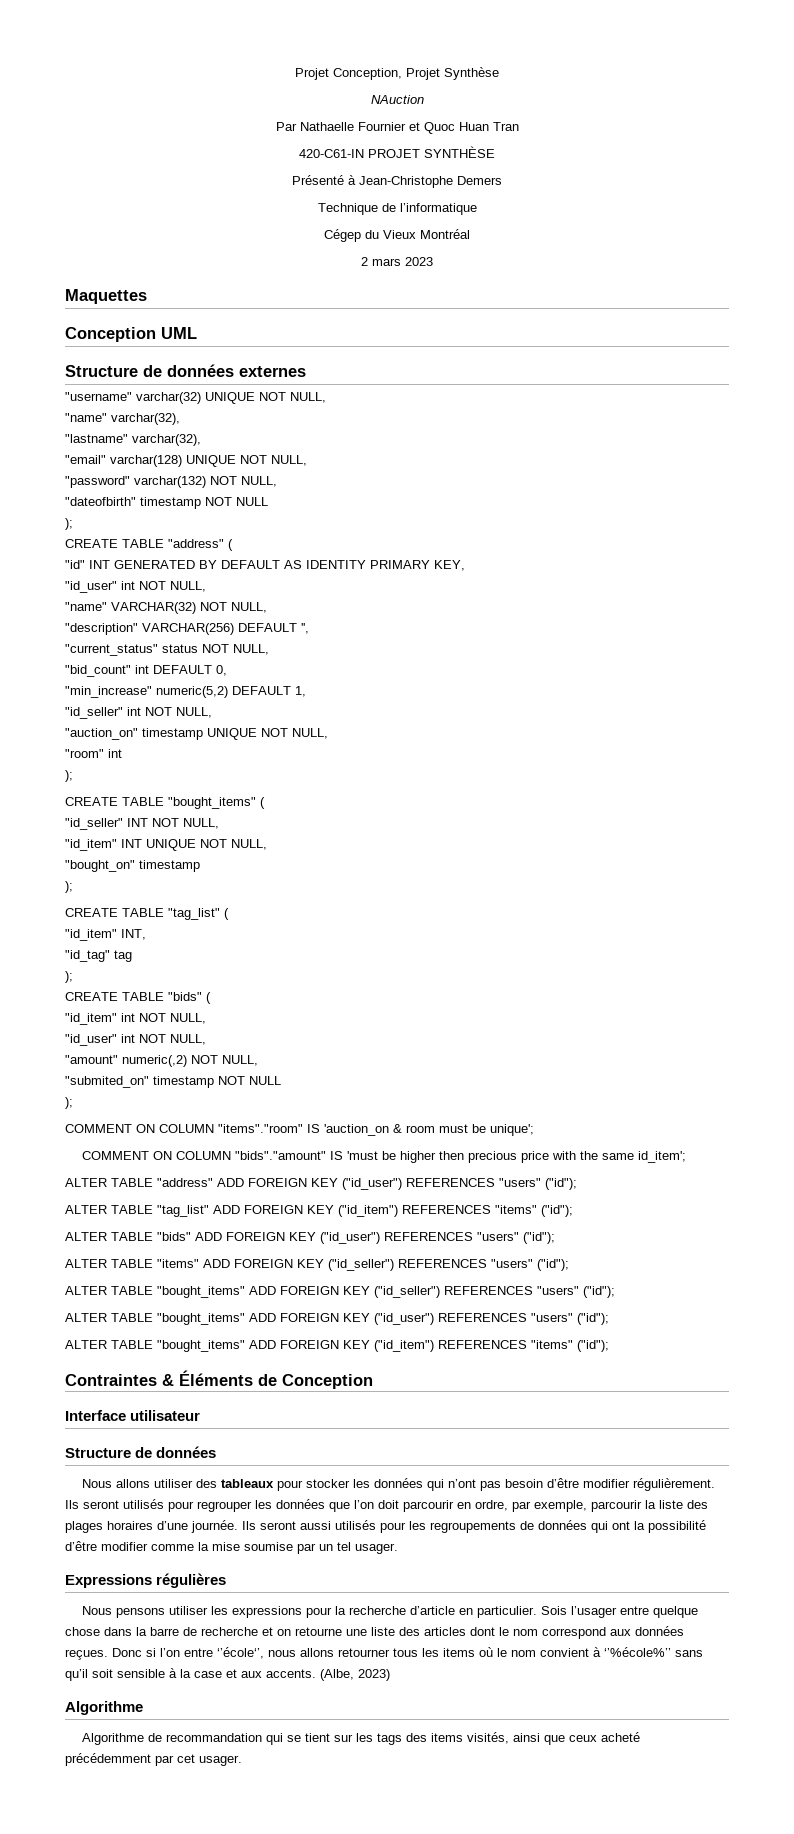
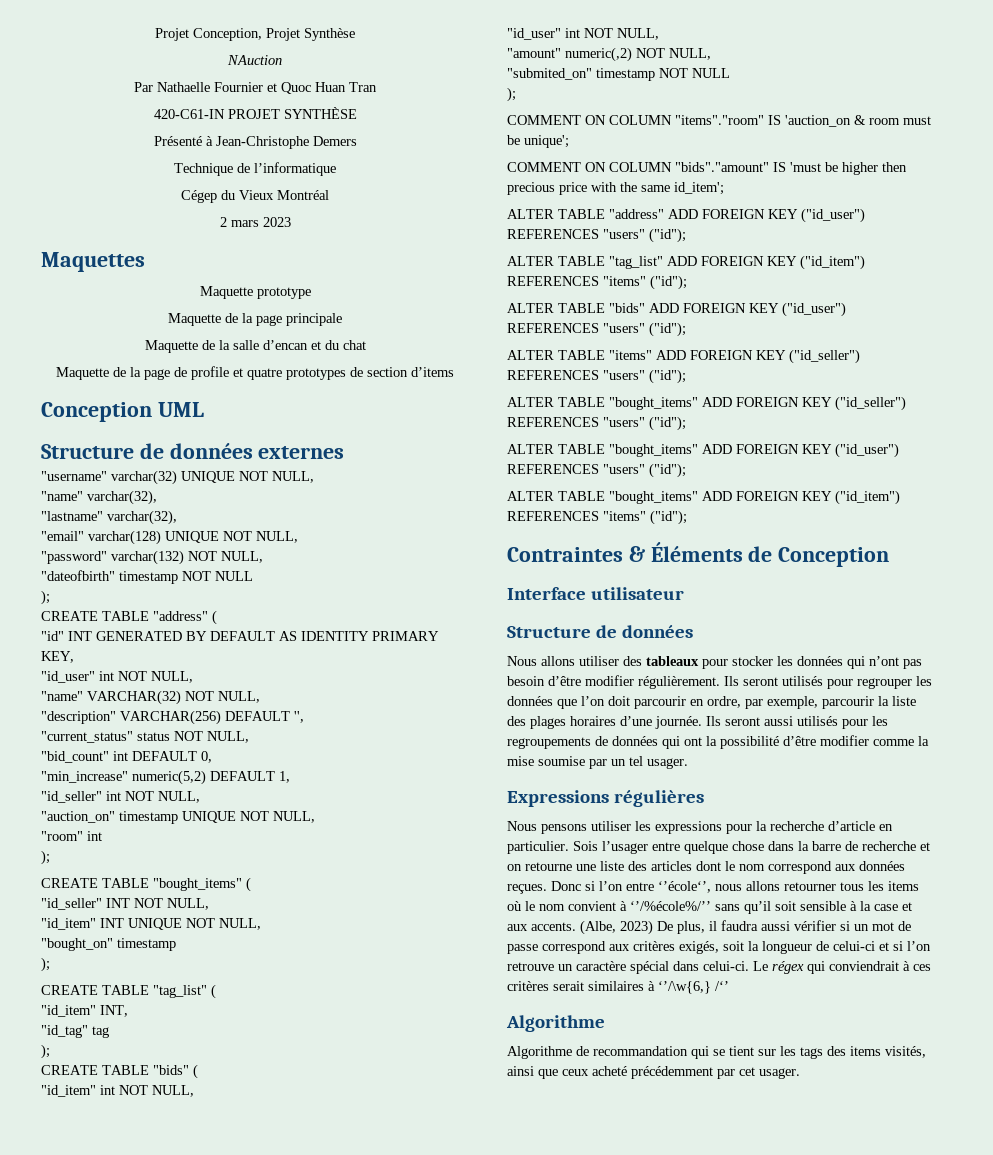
+ Maquette prototype
+ Maquette de la page principale
+ Maquette de la salle d’encan et du chat
+ Maquette de la page de profile et quatre prototypes de section d’items
- Donc si l’on entre ‘’école‘’, nous allons retourner tous les items où le nom convient à ‘’%école%’’ sans qu’il soit sensible à la case et aux accents.
+ Donc si l’on entre ‘’école‘’, nous allons retourner tous les items où le nom convient à ‘’/%école%/’’ sans qu’il soit sensible à la case et aux accents.
- (Albe, 2023)
+ (Albe, 2023) De plus, il faudra aussi vérifier si un mot de passe correspond aux critères exigés, soit la longueur de celui-ci et si l’on retrouve un caractère spécial dans celui-ci. Le régex qui conviendrait à ces critères serait similaires à ‘’/\w{6,} /‘’

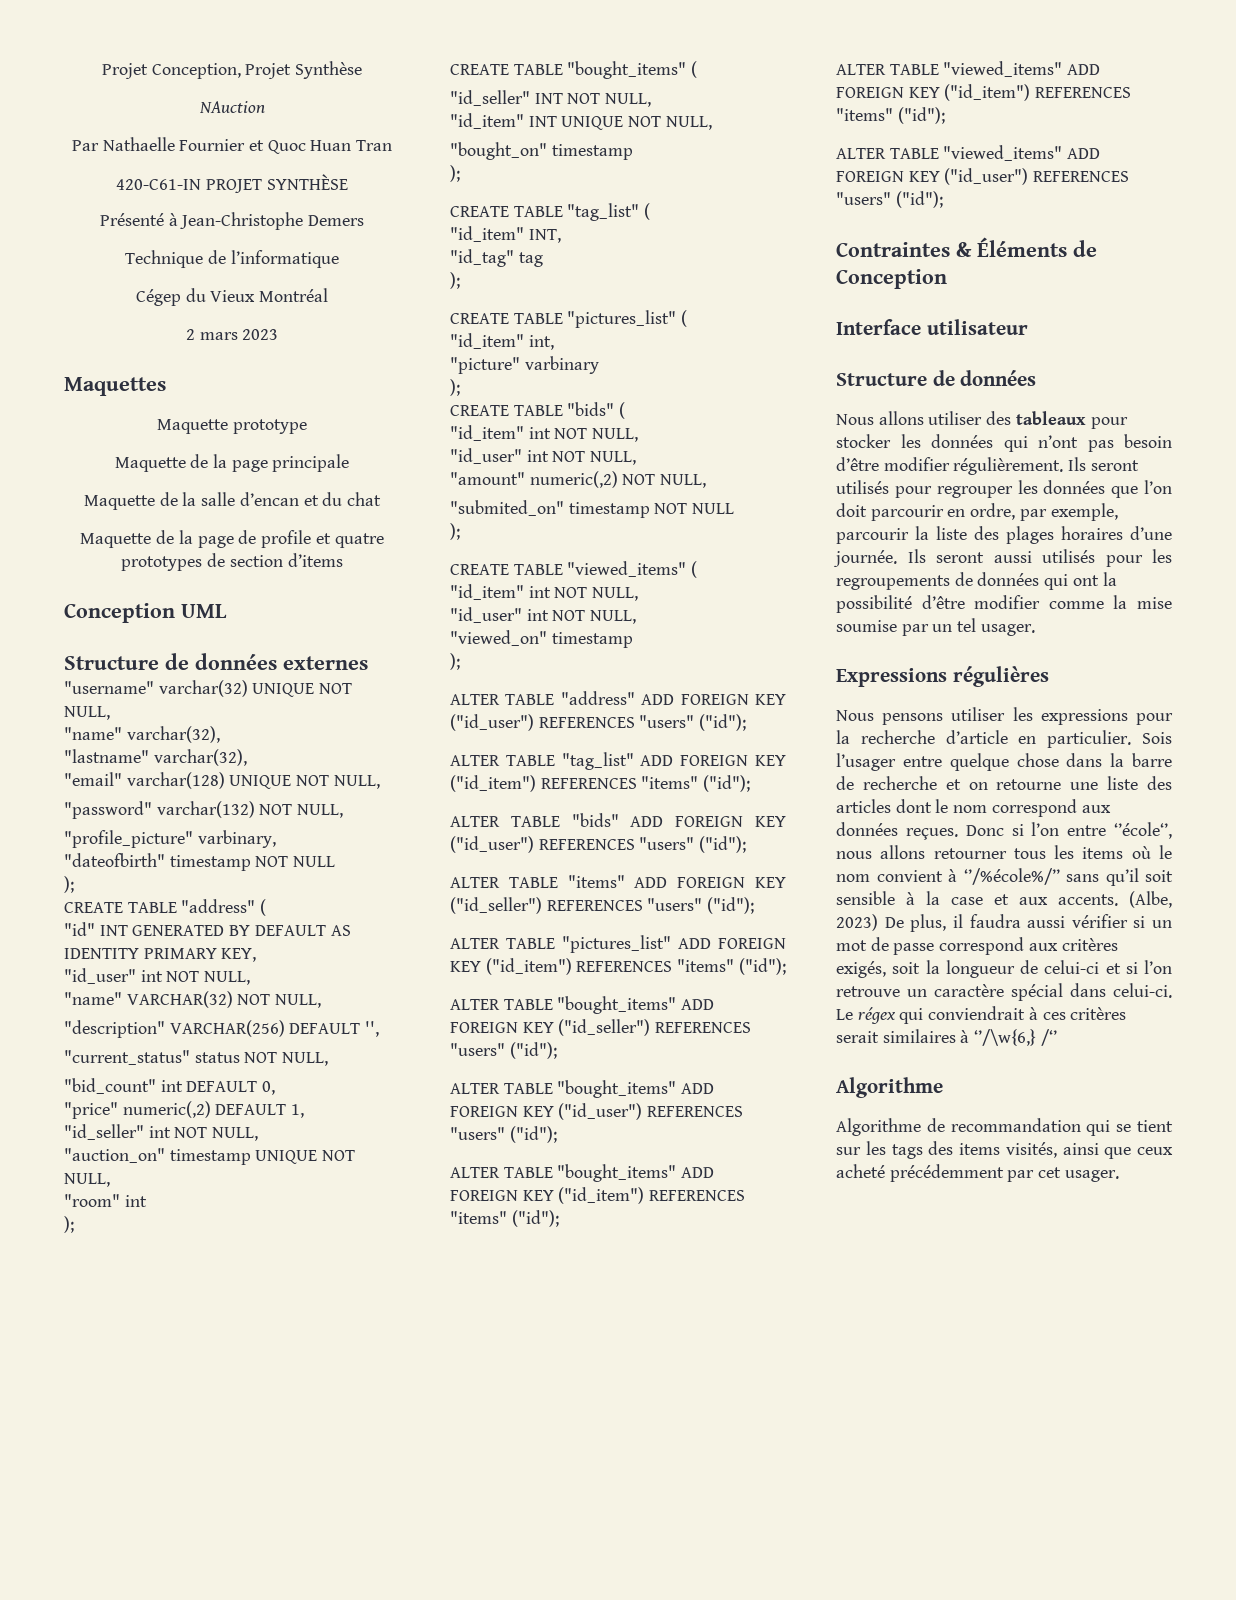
+ "profile_picture" varbinary,
- "min_increase" numeric(5,2) DEFAULT 1,
+ "price" numeric(,2) DEFAULT 1,
+ CREATE TABLE "pictures_list" (
+ "id_item" int,
+ "picture" varbinary
+ );
- COMMENT ON COLUMN "items"."room" IS 'auction_on & room must be unique';
- COMMENT ON COLUMN "bids"."amount" IS 'must be higher then precious price with the same id_item';
+ CREATE TABLE "viewed_items" (
+ "id_item" int NOT NULL,
+ "id_user" int NOT NULL,
+ "viewed_on" timestamp
+ );
+ ALTER TABLE "pictures_list" ADD FOREIGN KEY ("id_item") REFERENCES "items" ("id");
+ ALTER TABLE "viewed_items" ADD FOREIGN KEY ("id_item") REFERENCES "items" ("id");
+ ALTER TABLE "viewed_items" ADD FOREIGN KEY ("id_user") REFERENCES "users" ("id");

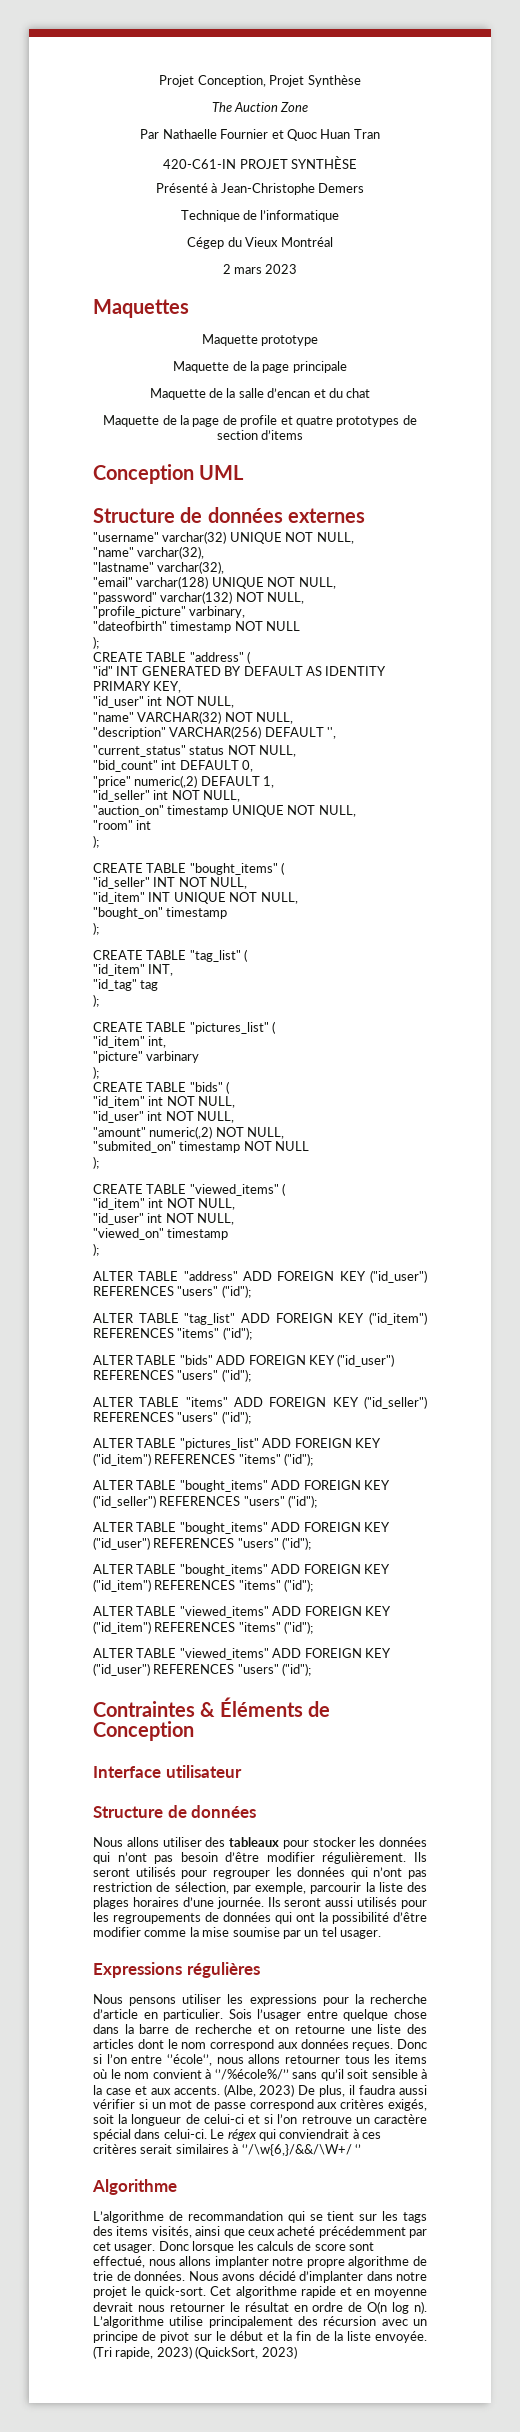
- NAuction
+ The Auction Zone
- Ils seront utilisés pour regrouper les données que l’on doit parcourir en ordre, par exemple, parcourir la liste des plages horaires d’une journée.
+ Ils seront utilisés pour regrouper les données qui n’ont pas restriction de sélection, par exemple, parcourir la liste des plages horaires d’une journée.
- Le régex qui conviendrait à ces critères serait similaires à ‘’/\w{6,} /‘’
+ Le régex qui conviendrait à ces critères serait similaires à ‘’/\w{6,}/&&/\W+/ ‘’
- Algorithme de recommandation qui se tient sur les tags des items visités, ainsi que ceux acheté précédemment par cet usager.
+ L’algorithme de recommandation qui se tient sur les tags des items visités, ainsi que ceux acheté précédemment par cet usager.
+ Donc lorsque les calculs de score sont effectué, nous allons implanter notre propre algorithme de trie de données. Nous avons décidé d’implanter dans notre projet le quick-sort. Cet algorithme rapide et en moyenne devrait nous retourner le résultat en ordre de O(n log n). L’algorithme utilise principalement des récursion avec un principe de pivot sur le début et la fin de la liste envoyée. (Tri rapide, 2023) (QuickSort, 2023)

